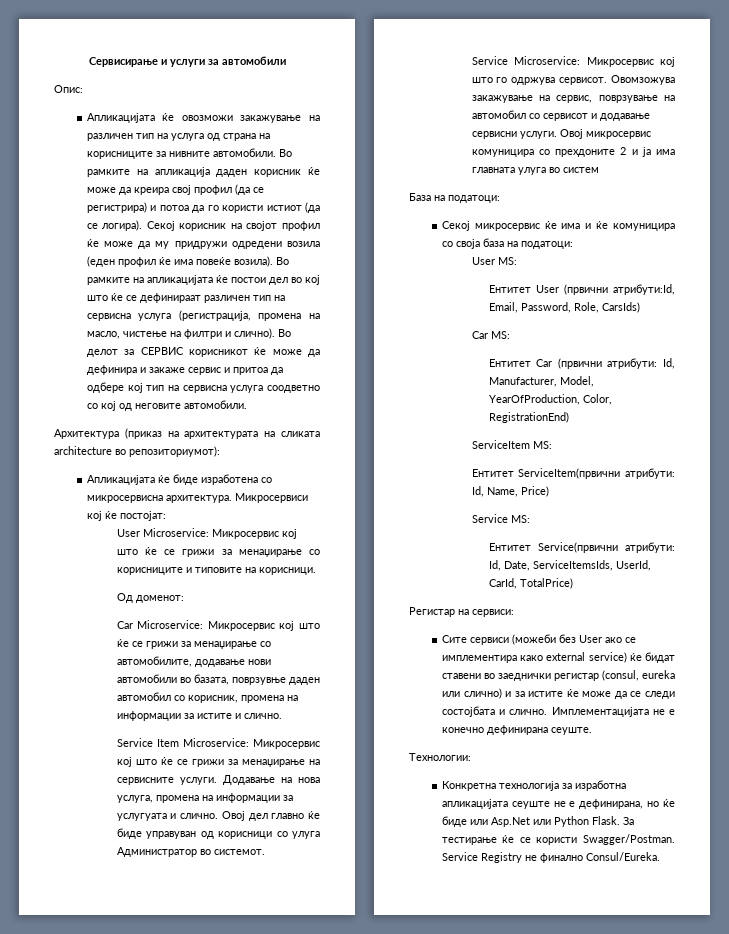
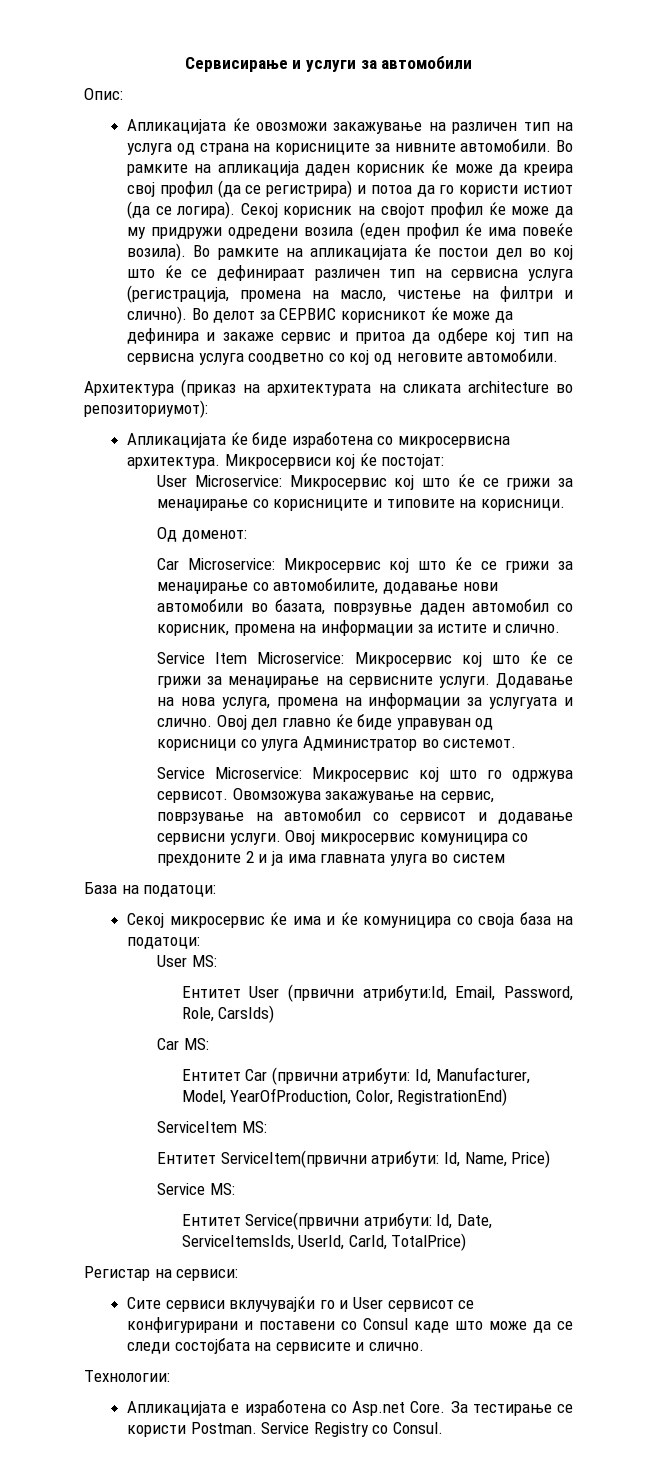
- Сите сервиси (можеби без User ако се имплементира како external service) ќе бидат ставени во заеднички регистар (consul, eureka или слично) и за истите ќе може да се следи состојбата и слично. Имплементацијата не е конечно дефинирана сеуште.
+ Сите сервиси вклучувајќи го и User сервисот се конфигурирани и поставени со Consul каде што може да се следи состојбата на сервисите и слично.
  Технологии:
- Конкретна технологија за изработна апликацијата сеуште не е дефинирана, но ќе биде или Asp.Net или Python Flask.
+ Апликацијата е изработена со Asp.net Core.
- За тестирање ќе се користи Swagger/Postman.
+ За тестирање се користи Postman.
- Service Registry не финално Consul/Eureka.
+ Service Registry со Consul.

